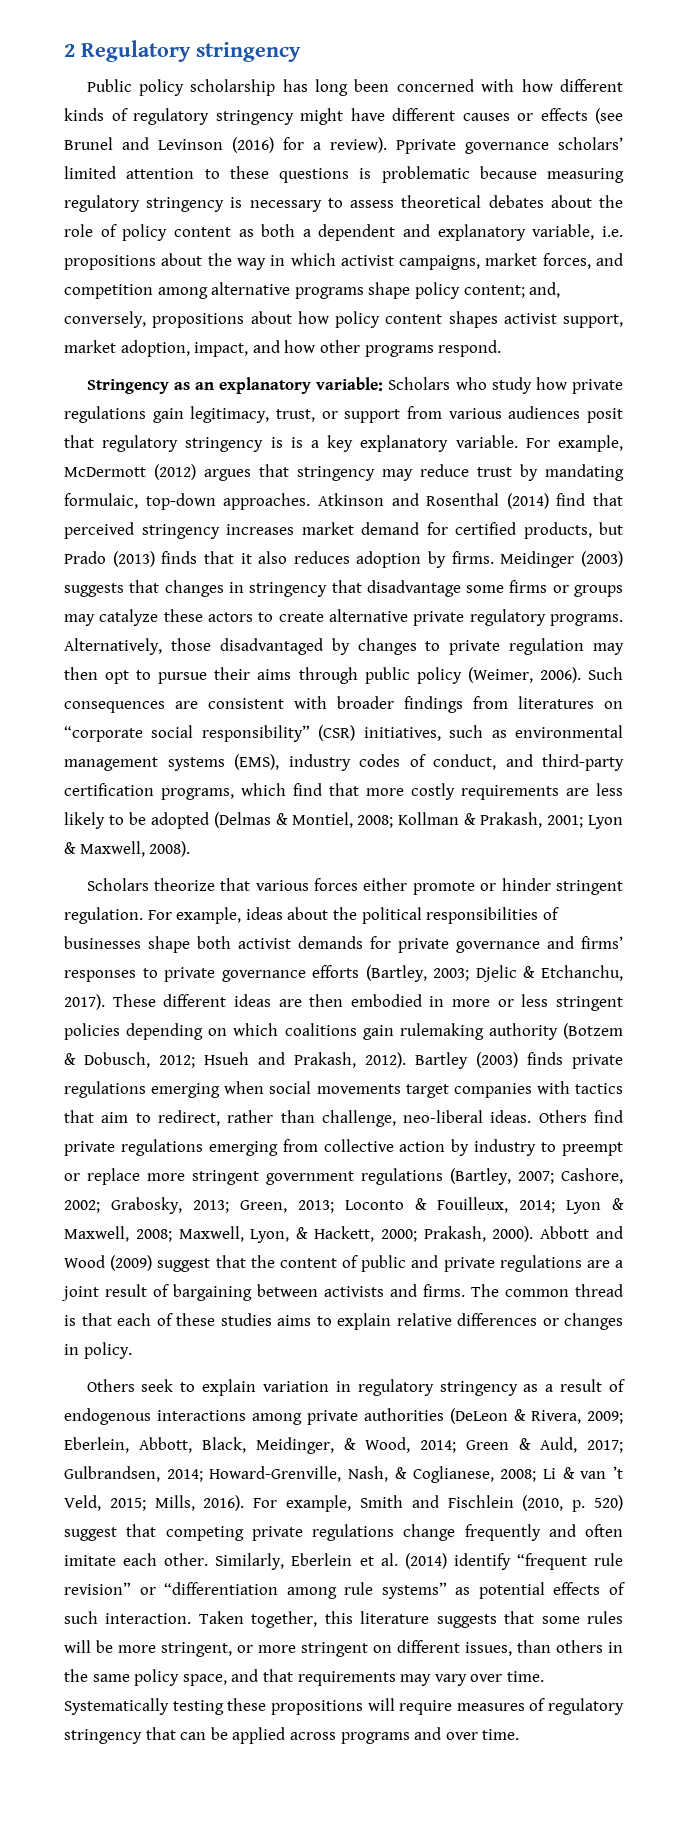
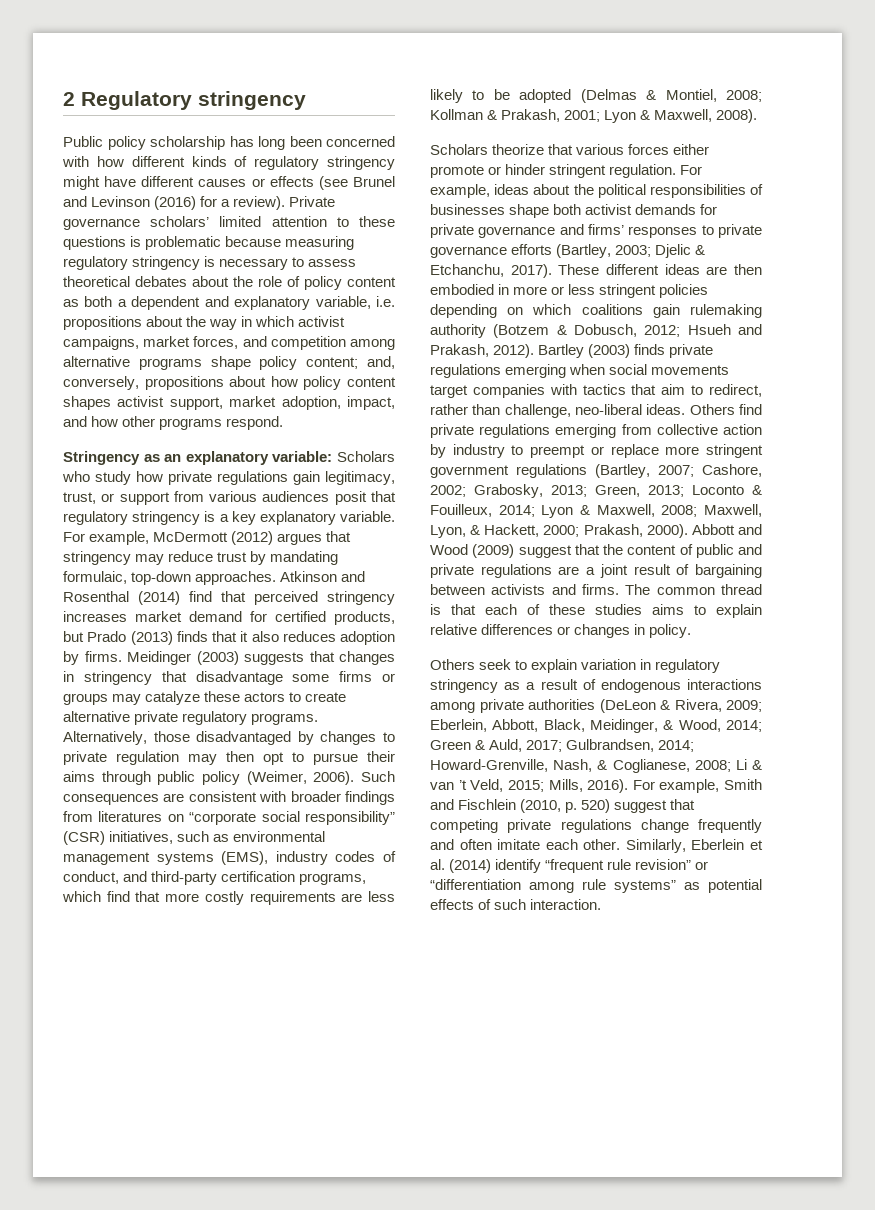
- Pprivate governance scholars’ limited attention to these questions is problematic because measuring regulatory stringency is necessary to assess theoretical debates about the role of policy content as both a dependent and explanatory variable, i.e. propositions about the way in which activist campaigns, market forces, and competition among alternative programs shape policy content;
+ Private governance scholars’ limited attention to these questions is problematic because measuring regulatory stringency is necessary to assess theoretical debates about the role of policy content as both a dependent and explanatory variable, i.e. propositions about the way in which activist campaigns, market forces, and competition among alternative programs shape policy content;
- Stringency as an explanatory variable: Scholars who study how private regulations gain legitimacy, trust, or support from various audiences posit that regulatory stringency is is a key explanatory variable.
+ Stringency as an explanatory variable: Scholars who study how private regulations gain legitimacy, trust, or support from various audiences posit that regulatory stringency is a key explanatory variable.
- Taken together, this literature suggests that some rules will be more stringent, or more stringent on different issues, than others in the same policy space, and that requirements may vary over time. Systematically testing these propositions will require measures of regulatory stringency that can be applied across programs and over time.

